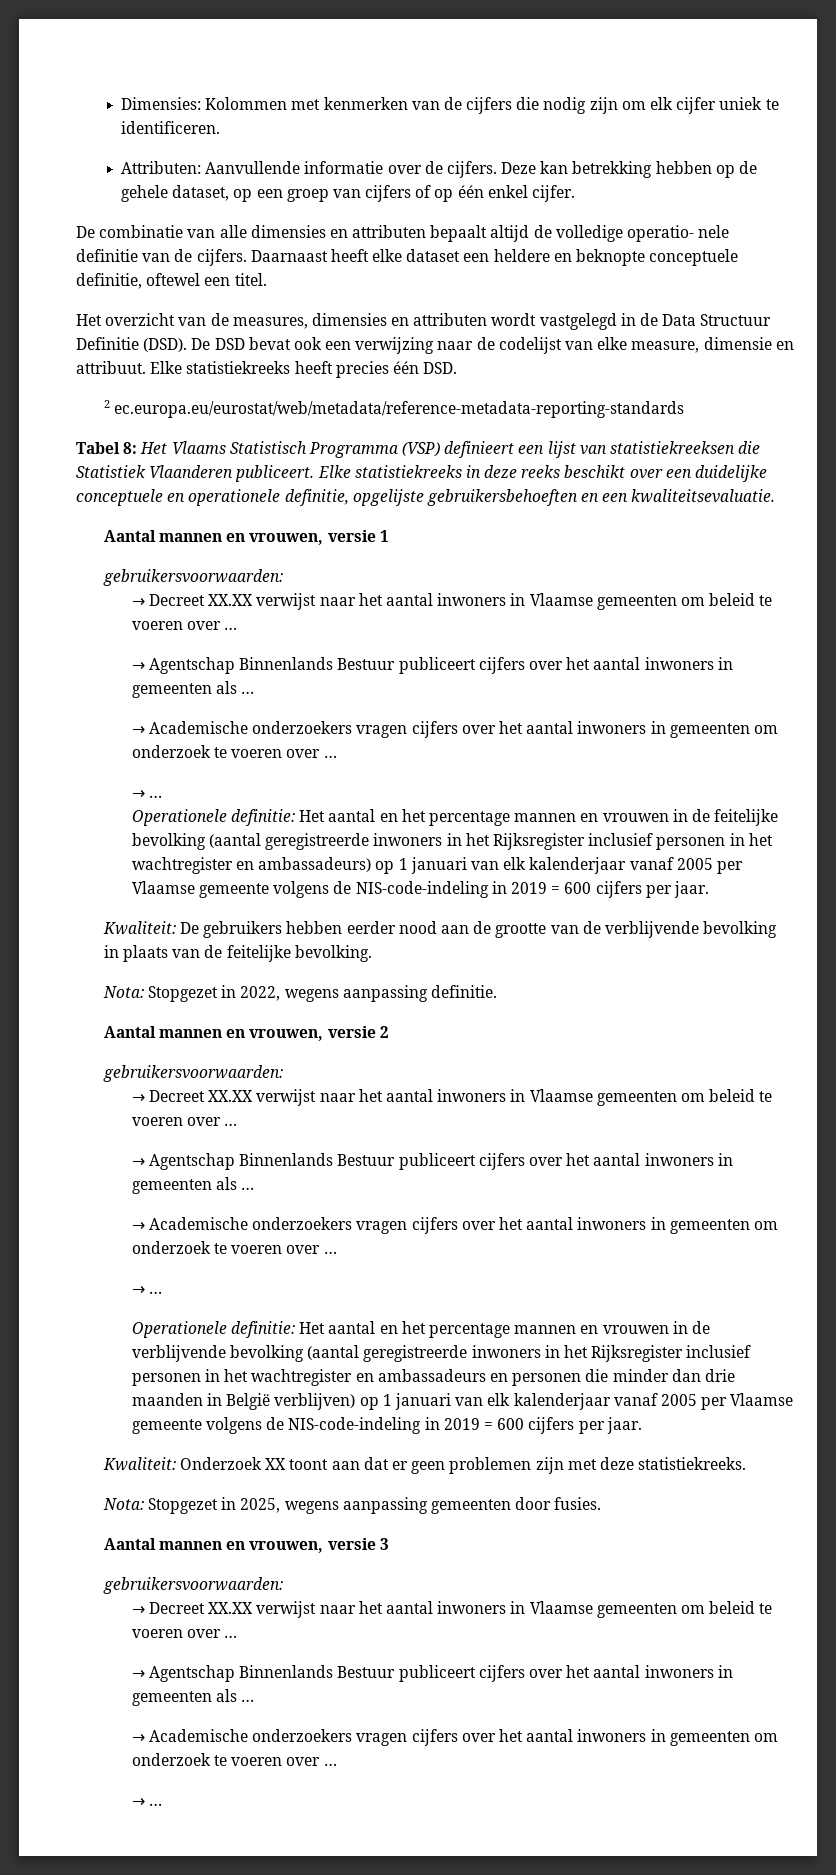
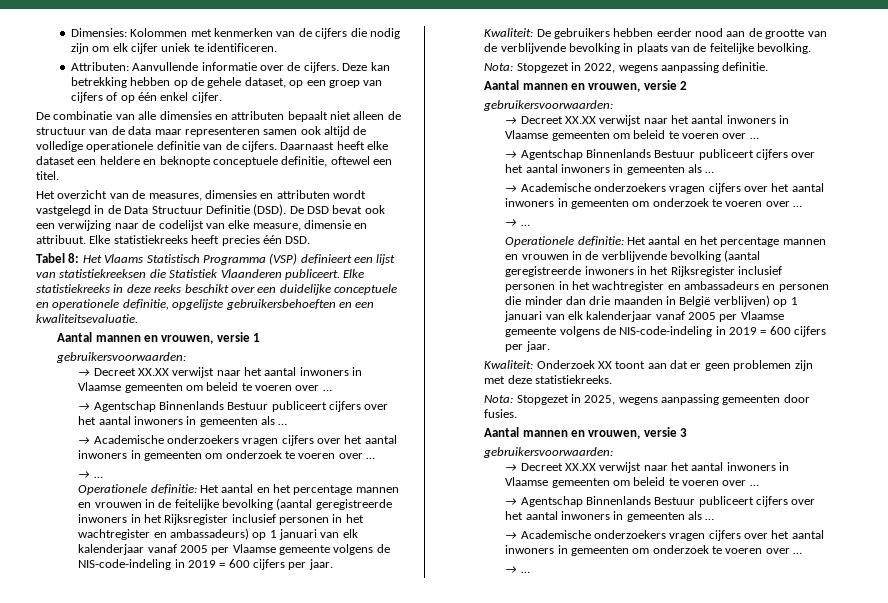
- De combinatie van alle dimensies en attributen bepaalt altijd de volledige operatio‐ nele definitie van de cijfers.
+ De combinatie van alle dimensies en attributen bepaalt niet alleen de structuur van de data maar representeren samen ook altijd de volledige operationele definitie van de cijfers.
- 2 ec.europa.eu/eurostat/web/metadata/reference‐metadata‐reporting‐standards

